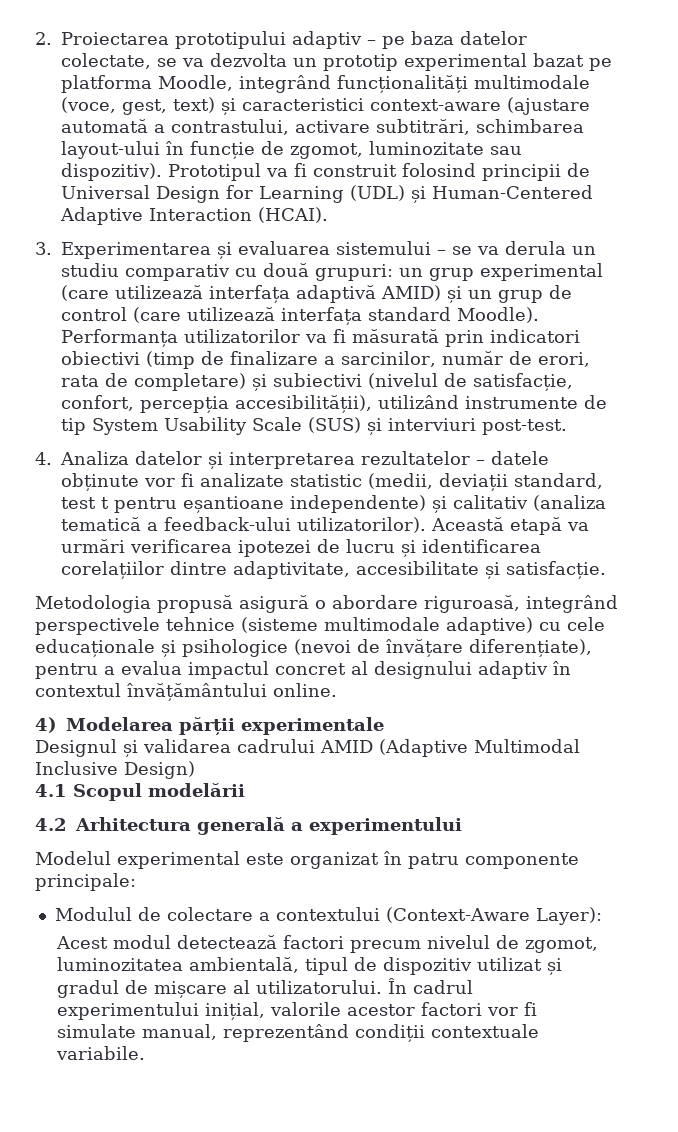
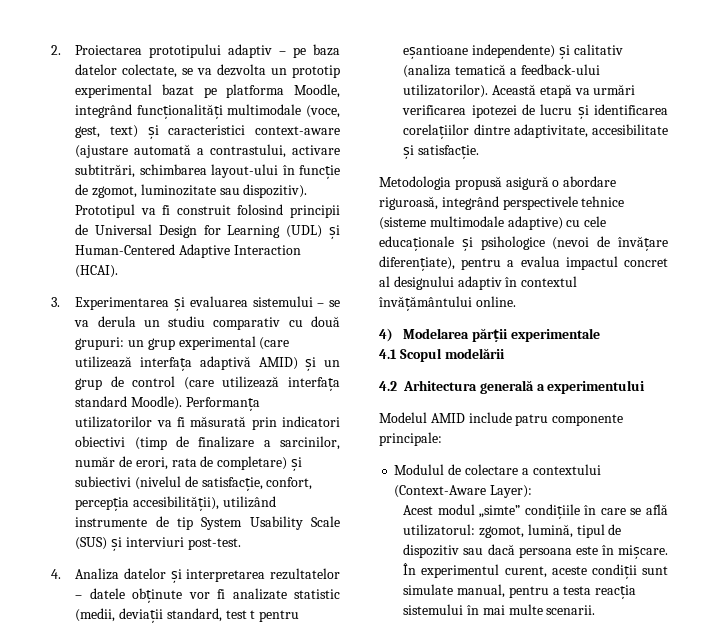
- Designul și validarea cadrului AMID (Adaptive Multimodal Inclusive Design)
- Modelul experimental este organizat în patru componente principale:
+ Modelul AMID include patru componente principale:
- Acest modul detectează factori precum nivelul de zgomot, luminozitatea ambientală, tipul de dispozitiv utilizat și gradul de mișcare al utilizatorului. În cadrul experimentului inițial, valorile acestor factori vor fi simulate manual, reprezentând condiții contextuale variabile.
+ Acest modul „simte” condițiile în care se află utilizatorul: zgomot, lumină, tipul de dispozitiv sau dacă persoana este în mișcare. În experimentul curent, aceste condiții sunt simulate manual, pentru a testa reacția sistemului în mai multe scenarii.

